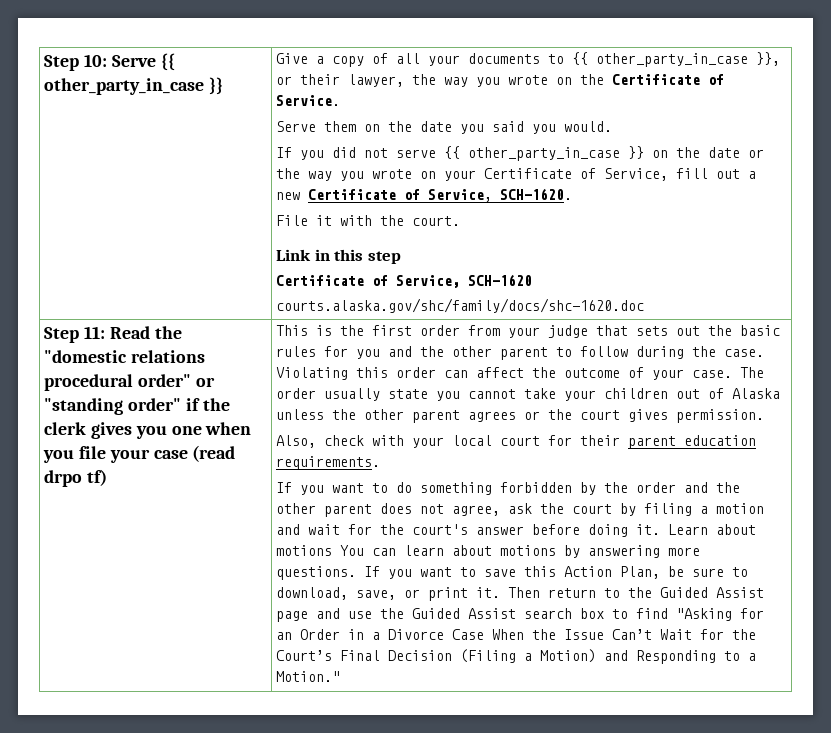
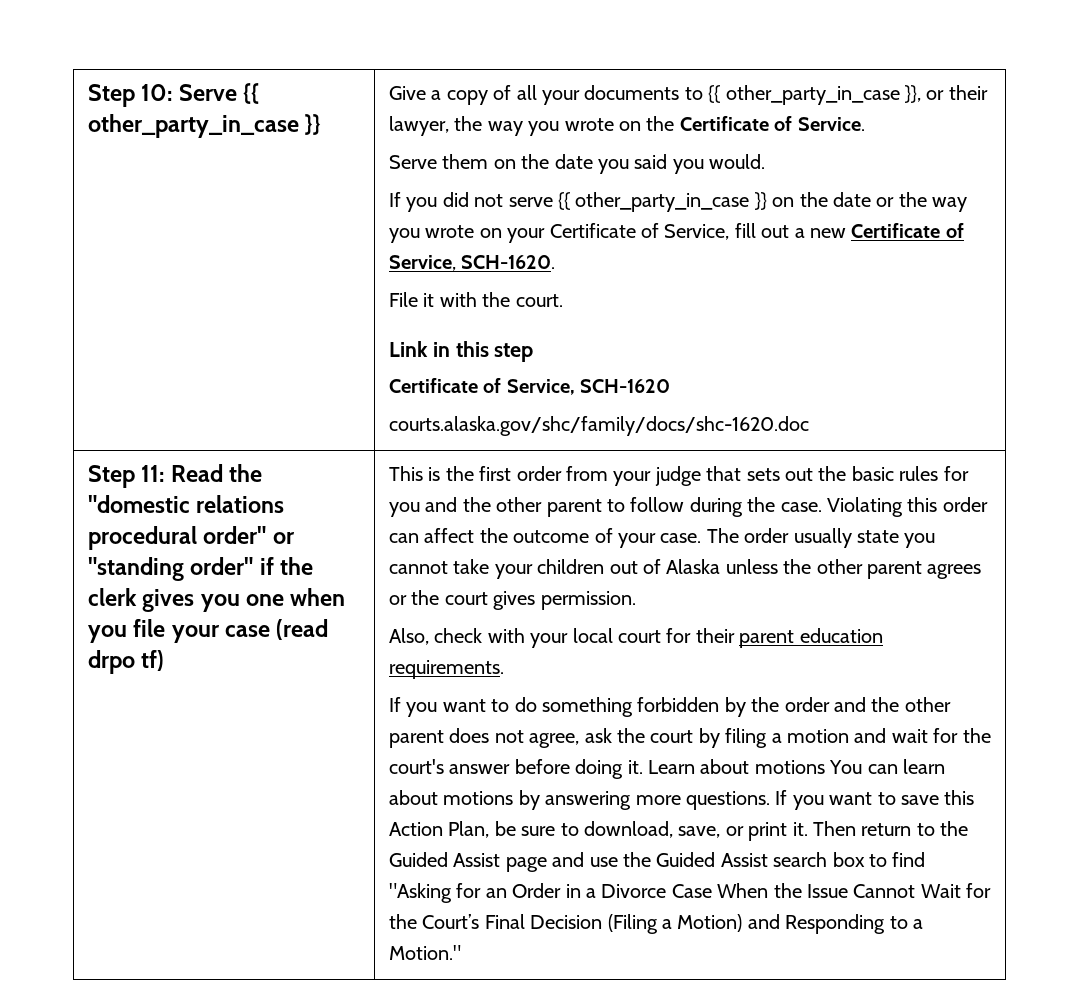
- Then return to the Guided Assist page and use the Guided Assist search box to find "Asking for an Order in a Divorce Case When the Issue Can’t Wait for the Court’s Final Decision (Filing a Motion) and Responding to a Motion."
+ Then return to the Guided Assist page and use the Guided Assist search box to find "Asking for an Order in a Divorce Case When the Issue Cannot Wait for the Court’s Final Decision (Filing a Motion) and Responding to a Motion."

